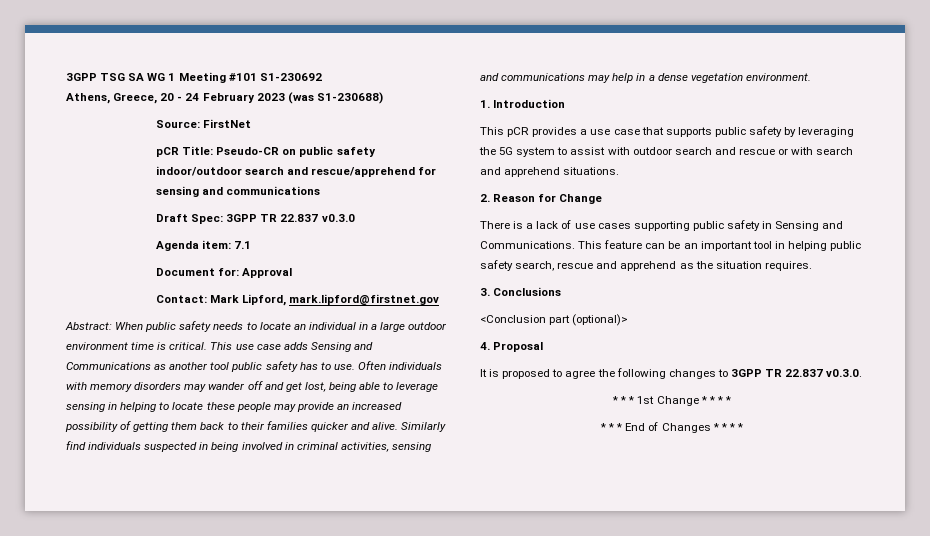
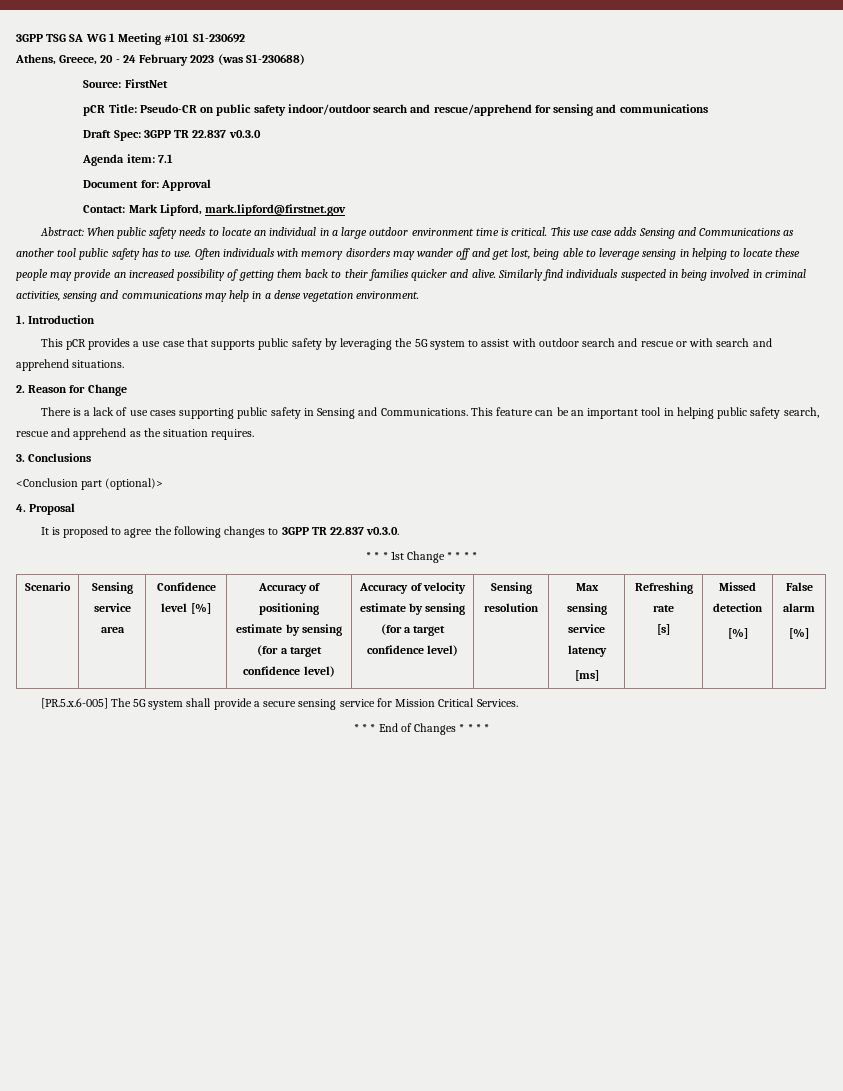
+ Scenario | Sensing service area | Confidence level [%] | Accuracy of positioning estimate by sensing (for a target confidence level) | Accuracy of velocity estimate by sensing (for a target confidence level) | Sensing resolution | Max sensing service latency
+ [ms] | Refreshing rate
+ [s] | Missed detection
+ [%] | False alarm
+ [%]
+ [PR.5.x.6-005] The 5G system shall provide a secure sensing service for Mission Critical Services.

